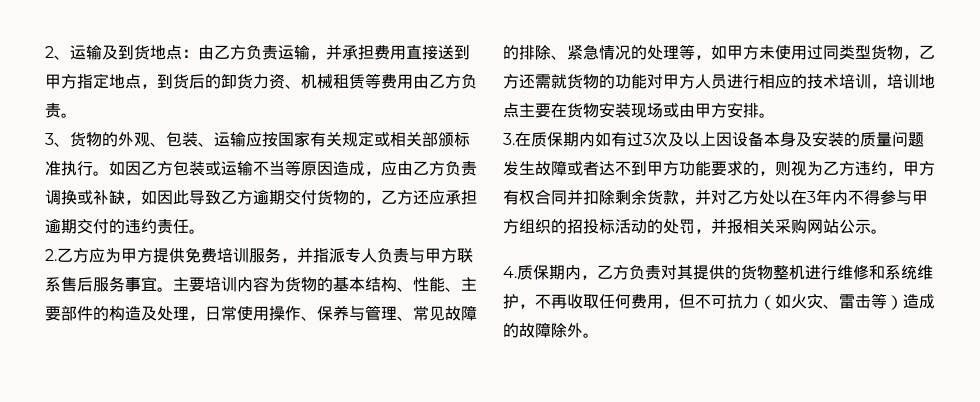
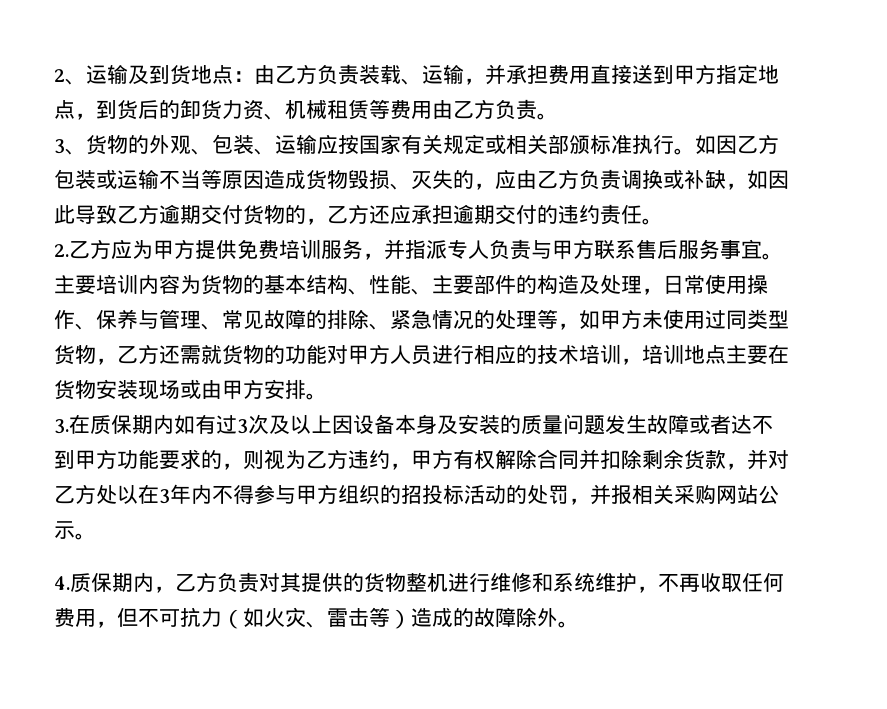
- 2、运输及到货地点：由乙方负责运输，并承担费用直接送到甲方指定地点，到货后的卸货力资、机械租赁等费用由乙方负责。
+ 2、运输及到货地点：由乙方负责装载、运输，并承担费用直接送到甲方指定地点，到货后的卸货力资、机械租赁等费用由乙方负责。
- 如因乙方包装或运输不当等原因造成，应由乙方负责调换或补缺，如因此导致乙方逾期交付货物的，乙方还应承担逾期交付的违约责任。
+ 如因乙方包装或运输不当等原因造成货物毁损、灭失的，应由乙方负责调换或补缺，如因此导致乙方逾期交付货物的，乙方还应承担逾期交付的违约责任。
- 3.在质保期内如有过3次及以上因设备本身及安装的质量问题发生故障或者达不到甲方功能要求的，则视为乙方违约，甲方有权合同并扣除剩余货款，并对乙方处以在3年内不得参与甲方组织的招投标活动的处罚，并报相关采购网站公示。
+ 3.在质保期内如有过3次及以上因设备本身及安装的质量问题发生故障或者达不到甲方功能要求的，则视为乙方违约，甲方有权解除合同并扣除剩余货款，并对乙方处以在3年内不得参与甲方组织的招投标活动的处罚，并报相关采购网站公示。

